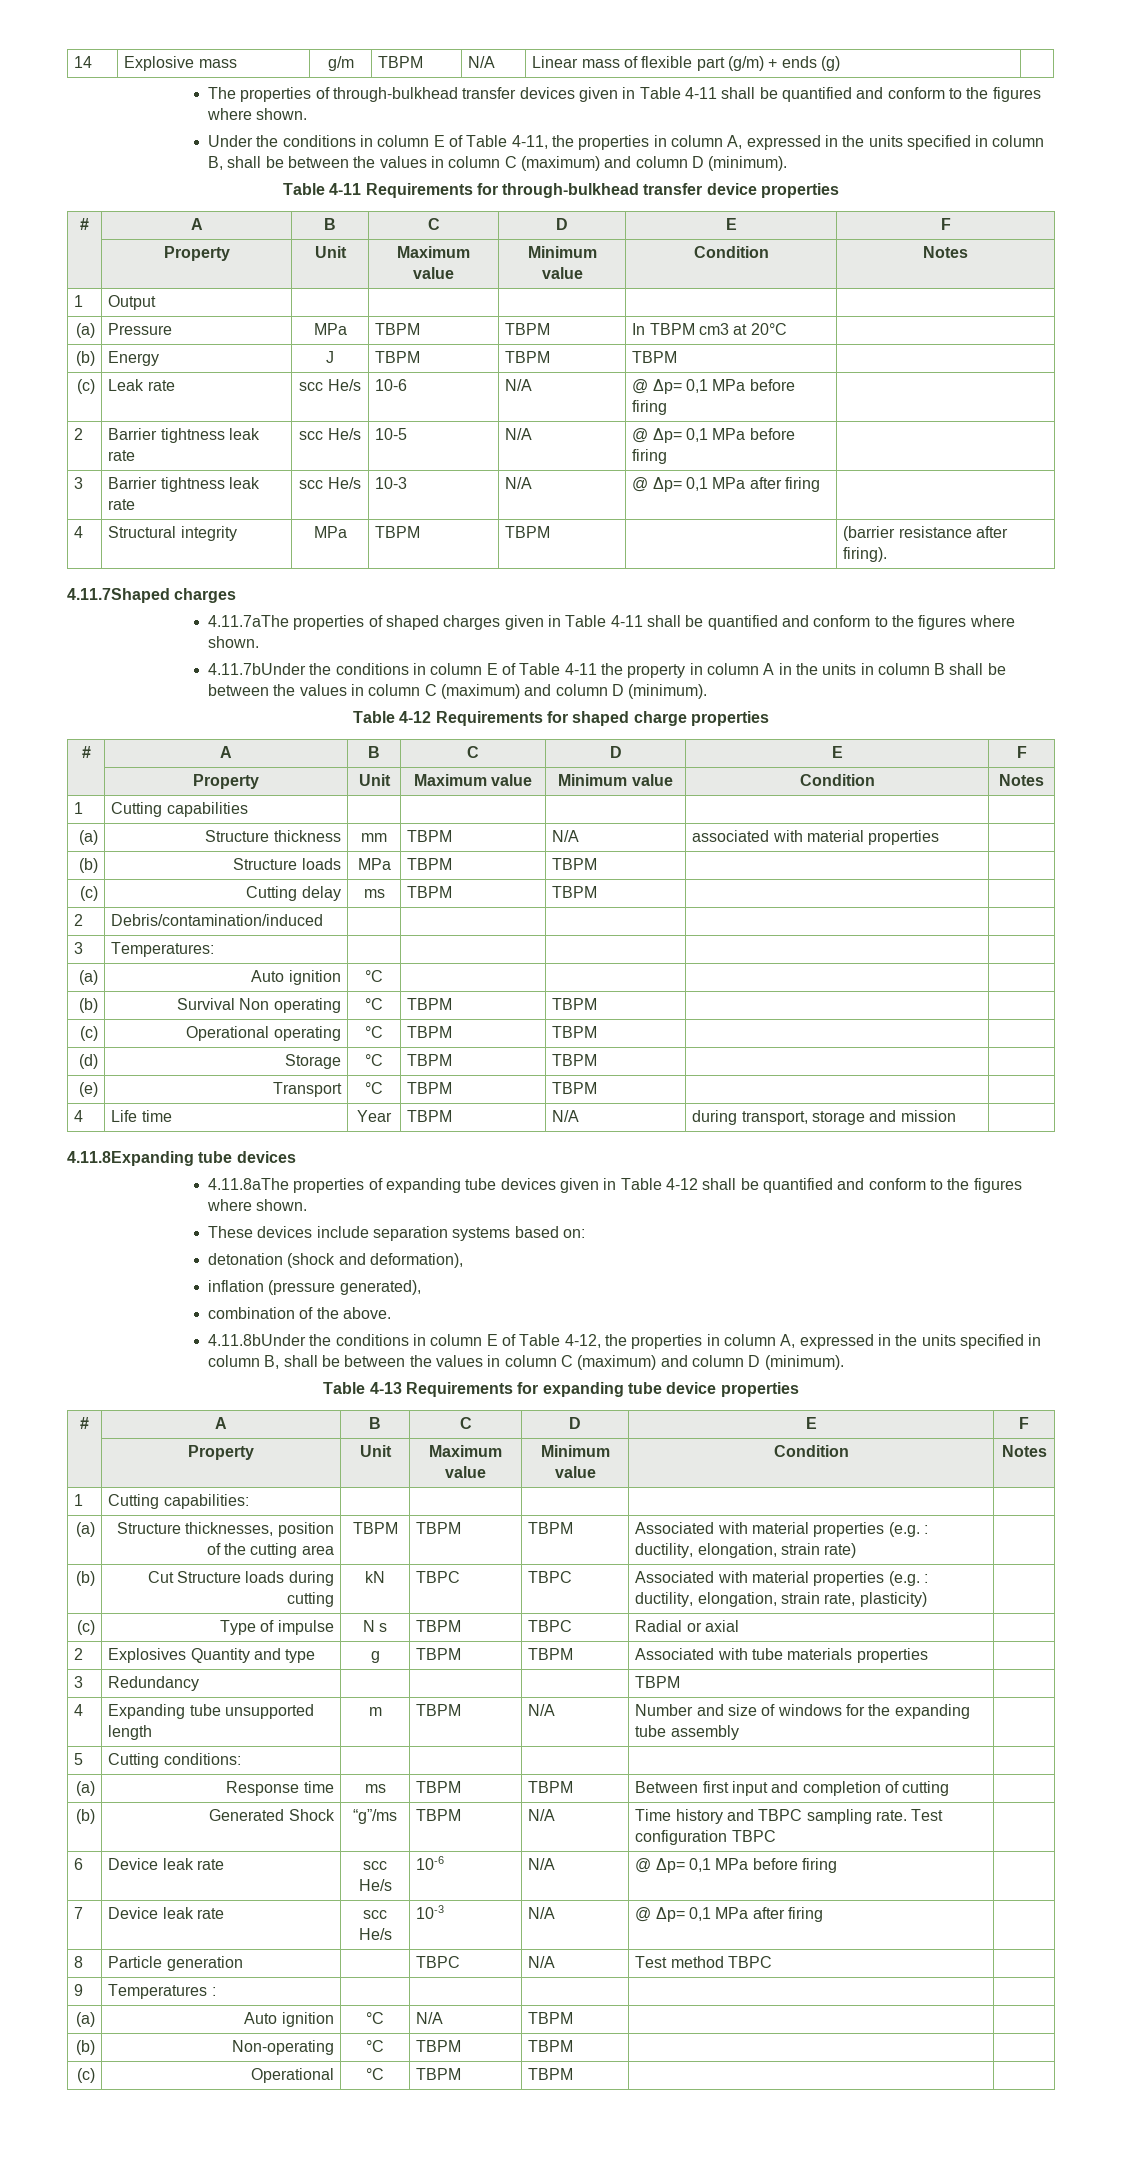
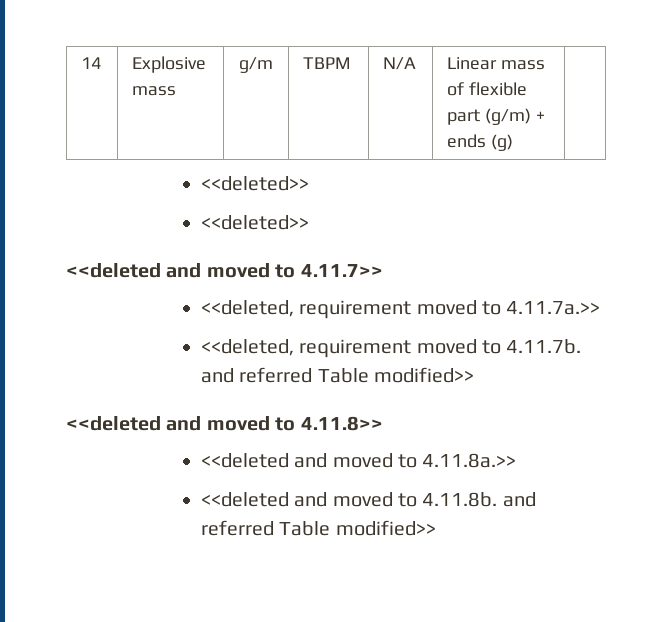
  14 | Explosive mass | g/m | TBPM | N/A | Linear mass of flexible part (g/m) + ends (g) |
- The properties of through-bulkhead transfer devices given in Table 4-11 shall be quantified and conform to the figures where shown.
- Under the conditions in column E of Table 4-11, the properties in column A, expressed in the units specified in column B, shall be between the values in column C (maximum) and column D (minimum).
- Table 4-11 Requirements for through-bulkhead transfer device properties
- # | A | B | C | D | E | F
- | Property | Unit | Maximum value | Minimum value | Condition | Notes
- 1 | Output | | | | |
- (a) | Pressure | MPa | TBPM | TBPM | In TBPM cm3 at 20°C |
- (b) | Energy | J | TBPM | TBPM | TBPM |
- (c) | Leak rate | scc He/s | 10-6 | N/A | @ Δp= 0,1 MPa before firing |
- 2 | Barrier tightness leak rate | scc He/s | 10-5 | N/A | @ Δp= 0,1 MPa before firing |
- 3 | Barrier tightness leak rate | scc He/s | 10-3 | N/A | @ Δp= 0,1 MPa after firing |
- 4 | Structural integrity | MPa | TBPM | TBPM | | (barrier resistance after firing).
- 4.11.7Shaped charges
- 4.11.7aThe properties of shaped charges given in Table 4-11 shall be quantified and conform to the figures where shown.
- 4.11.7bUnder the conditions in column E of Table 4-11 the property in column A in the units in column B shall be between the values in column C (maximum) and column D (minimum).
- Table 4-12 Requirements for shaped charge properties
- # | A | B | C | D | E | F
- | Property | Unit | Maximum value | Minimum value | Condition | Notes
- 1 | Cutting capabilities | | | | |
- (a) | Structure thickness | mm | TBPM | N/A | associated with material properties |
- (b) | Structure loads | MPa | TBPM | TBPM | |
- (c) | Cutting delay | ms | TBPM | TBPM | |
- 2 | Debris/contamination/induced | | | | |
- 3 | Temperatures: | | | | |
- (a) | Auto ignition | °C | | | |
- (b) | Survival Non operating | °C | TBPM | TBPM | |
- (c) | Operational operating | °C | TBPM | TBPM | |
- (d) | Storage | °C | TBPM | TBPM | |
- (e) | Transport | °C | TBPM | TBPM | |
- 4 | Life time | Year | TBPM | N/A | during transport, storage and mission |
- 4.11.8Expanding tube devices
- 4.11.8aThe properties of expanding tube devices given in Table 4-12 shall be quantified and conform to the figures where shown.
- These devices include separation systems based on:
- detonation (shock and deformation),
- inflation (pressure generated),
- combination of the above.
- 4.11.8bUnder the conditions in column E of Table 4-12, the properties in column A, expressed in the units specified in column B, shall be between the values in column C (maximum) and column D (minimum).
- Table 4-13 Requirements for expanding tube device properties
- # | A | B | C | D | E | F
- | Property | Unit | Maximum value | Minimum value | Condition | Notes
- 1 | Cutting capabilities: | | | | |
- (a) | Structure thicknesses, position of the cutting area | TBPM | TBPM | TBPM | Associated with material properties (e.g. : ductility, elongation, strain rate) |
- (b) | Cut Structure loads during cutting | kN | TBPC | TBPC | Associated with material properties (e.g. : ductility, elongation, strain rate, plasticity) |
- (c) | Type of impulse | N s | TBPM | TBPC | Radial or axial |
- 2 | Explosives Quantity and type | g | TBPM | TBPM | Associated with tube materials properties |
- 3 | Redundancy | | | | TBPM |
- 4 | Expanding tube unsupported length | m | TBPM | N/A | Number and size of windows for the expanding tube assembly |
- 5 | Cutting conditions: | | | | |
- (a) | Response time | ms | TBPM | TBPM | Between first input and completion of cutting |
- (b) | Generated Shock | “g”/ms | TBPM | N/A | Time history and TBPC sampling rate. Test configuration TBPC |
- 6 | Device leak rate | scc He/s | 10-6 | N/A | @ Δp= 0,1 MPa before firing |
- 7 | Device leak rate | scc He/s | 10-3 | N/A | @ Δp= 0,1 MPa after firing |
- 8 | Particle generation | | TBPC | N/A | Test method TBPC |
- 9 | Temperatures : | | | | |
- (a) | Auto ignition | °C | N/A | TBPM | |
- (b) | Non-operating | °C | TBPM | TBPM | |
- (c) | Operational | °C | TBPM | TBPM | |
+ <<deleted>>
+ <<deleted>>
+ <<deleted and moved to 4.11.7>>
+ <<deleted, requirement moved to 4.11.7a.>>
+ <<deleted, requirement moved to 4.11.7b. and referred Table modified>>
+ <<deleted and moved to 4.11.8>>
+ <<deleted and moved to 4.11.8a.>>
+ <<deleted and moved to 4.11.8b. and referred Table modified>>

